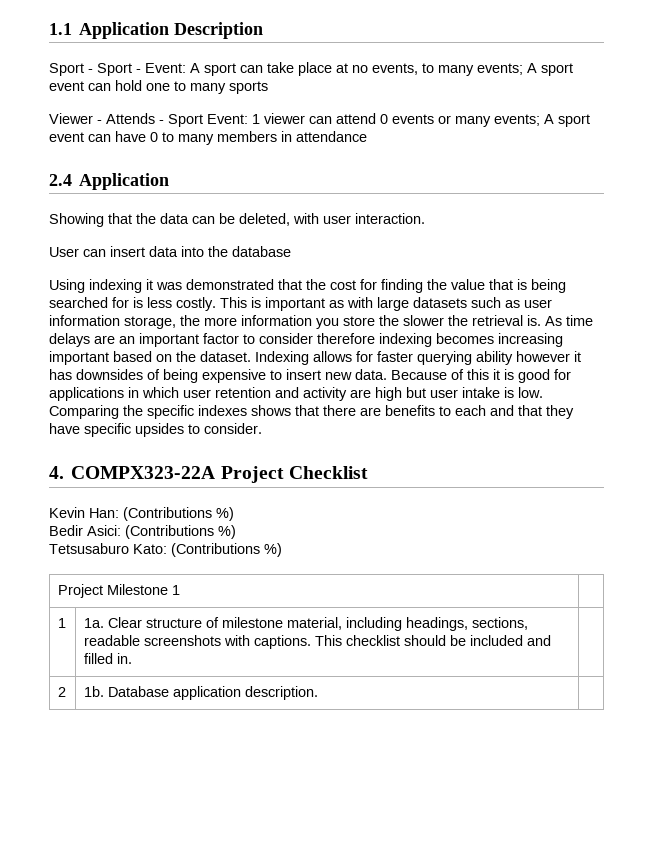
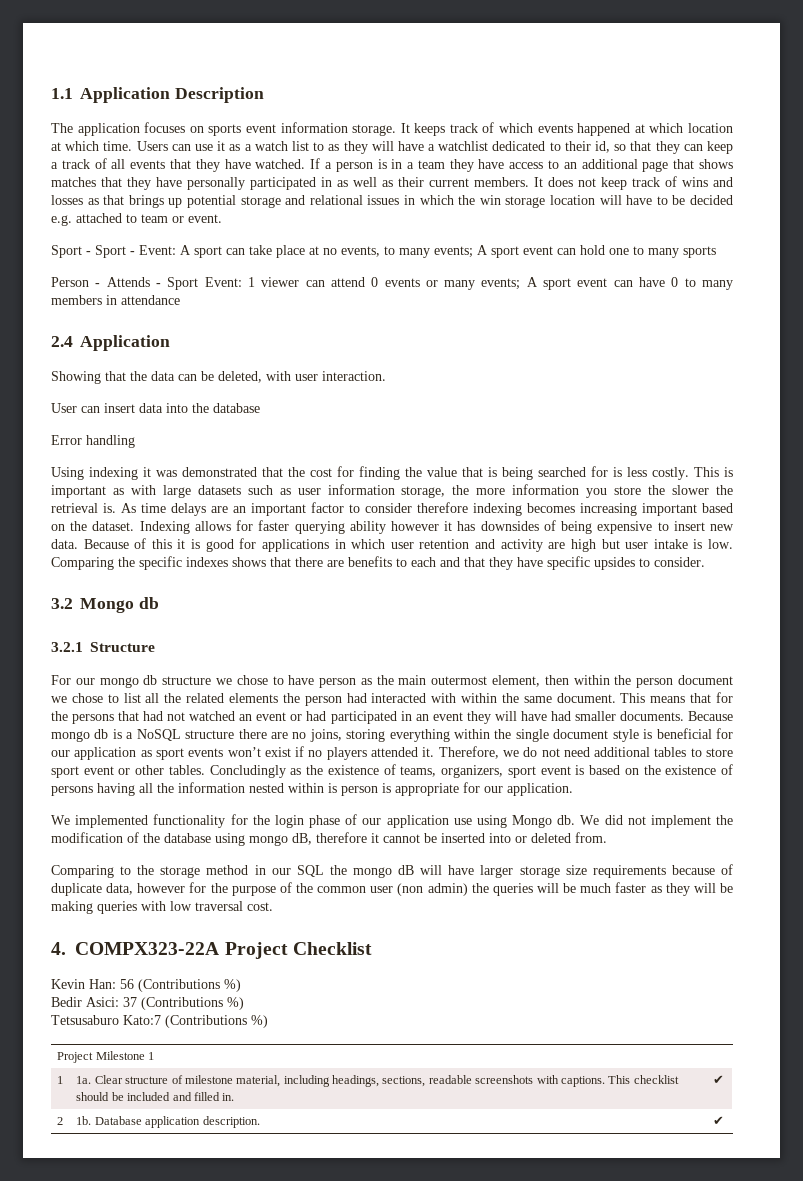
+ The application focuses on sports event information storage. It keeps track of which events happened at which location at which time. Users can use it as a watch list to as they will have a watchlist dedicated to their id, so that they can keep a track of all events that they have watched. If a person is in a team they have access to an additional page that shows matches that they have personally participated in as well as their current members. It does not keep track of wins and losses as that brings up potential storage and relational issues in which the win storage location will have to be decided e.g. attached to team or event.
- Viewer - Attends - Sport Event: 1 viewer can attend 0 events or many events; A sport event can have 0 to many members in attendance
+ Person - Attends - Sport Event: 1 viewer can attend 0 events or many events; A sport event can have 0 to many members in attendance
+ Error handling
+ 3.2 Mongo db
+ 3.2.1 Structure
+ For our mongo db structure we chose to have person as the main outermost element, then within the person document we chose to list all the related elements the person had interacted with within the same document. This means that for the persons that had not watched an event or had participated in an event they will have had smaller documents. Because mongo db is a NoSQL structure there are no joins, storing everything within the single document style is beneficial for our application as sport events won’t exist if no players attended it. Therefore, we do not need additional tables to store sport event or other tables. Concludingly as the existence of teams, organizers, sport event is based on the existence of persons having all the information nested within is person is appropriate for our application.
+ We implemented functionality for the login phase of our application use using Mongo db. We did not implement the modification of the database using mongo dB, therefore it cannot be inserted into or deleted from.
+ Comparing to the storage method in our SQL the mongo dB will have larger storage size requirements because of duplicate data, however for the purpose of the common user (non admin) the queries will be much faster as they will be making queries with low traversal cost.
- Kevin Han: (Contributions %)
+ Kevin Han: 56 (Contributions %)
- Bedir Asici: (Contributions %)
+ Bedir Asici: 37 (Contributions %)
- Tetsusaburo Kato: (Contributions %)
+ Tetsusaburo Kato:7 (Contributions %)
- 1 | 1a. Clear structure of milestone material, including headings, sections, readable screenshots with captions. This checklist should be included and filled in. |
+ 1 | 1a. Clear structure of milestone material, including headings, sections, readable screenshots with captions. This checklist should be included and filled in. | ✔
- 2 | 1b. Database application description. |
+ 2 | 1b. Database application description. | ✔

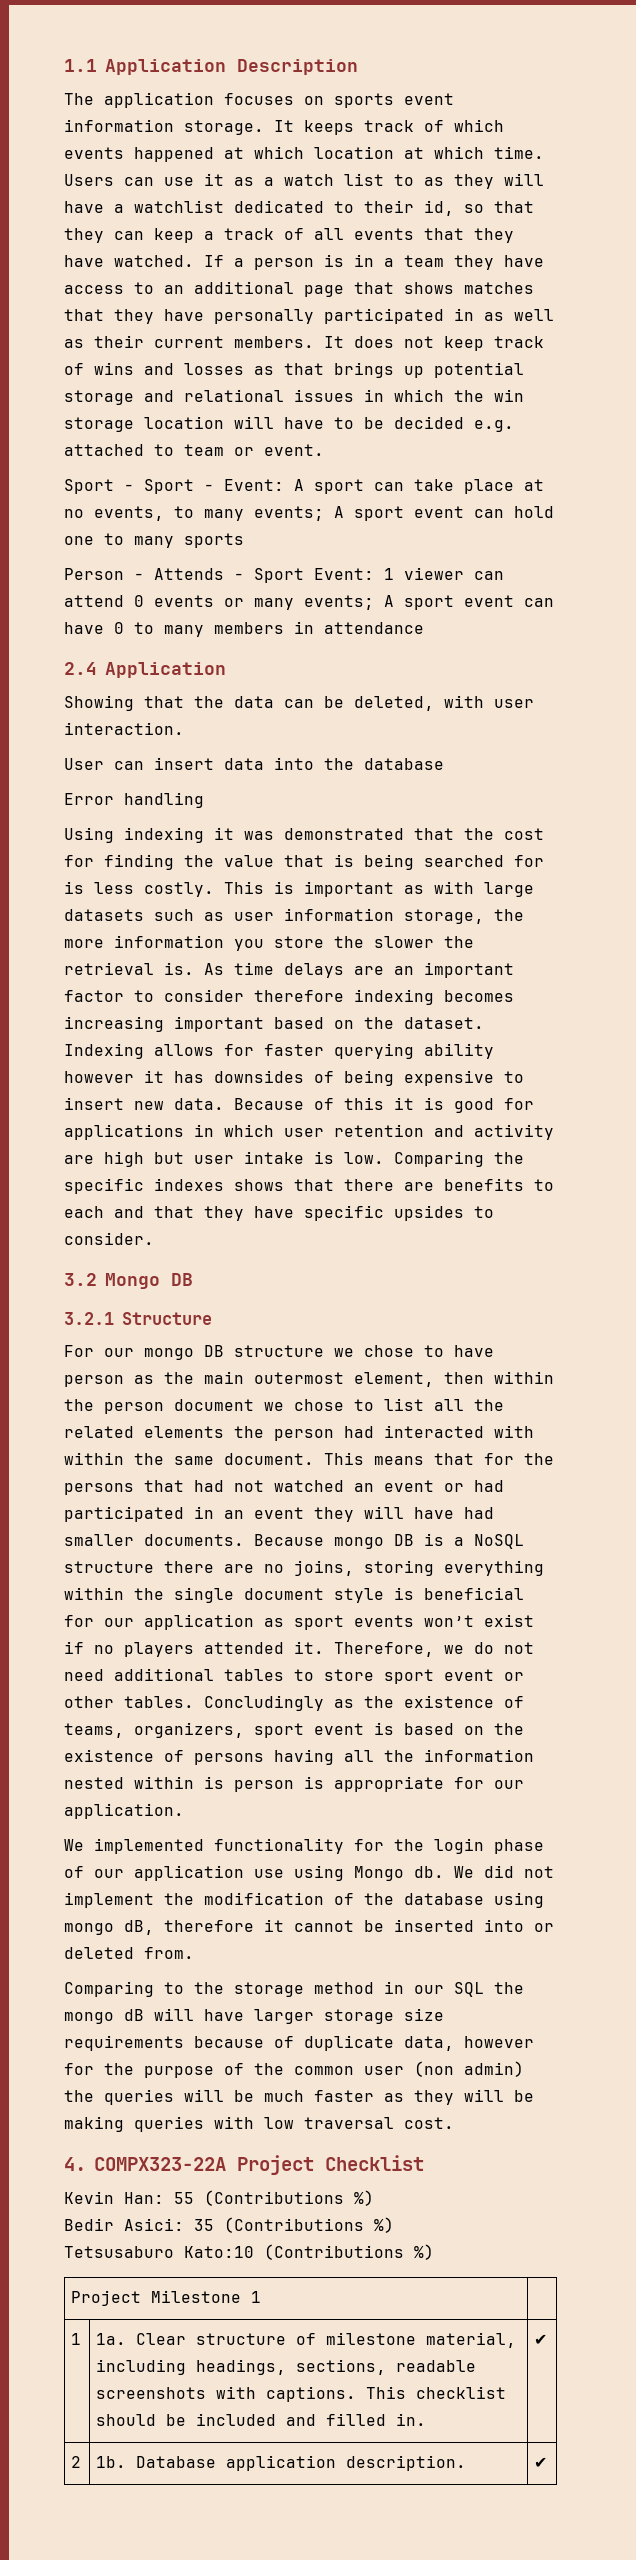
- 3.2 Mongo db
+ 3.2 Mongo DB
- For our mongo db structure we chose to have person as the main outermost element, then within the person document we chose to list all the related elements the person had interacted with within the same document.
+ For our mongo DB structure we chose to have person as the main outermost element, then within the person document we chose to list all the related elements the person had interacted with within the same document.
- Because mongo db is a NoSQL structure there are no joins, storing everything within the single document style is beneficial for our application as sport events won’t exist if no players attended it.
+ Because mongo DB is a NoSQL structure there are no joins, storing everything within the single document style is beneficial for our application as sport events won’t exist if no players attended it.
- Kevin Han: 56 (Contributions %)
+ Kevin Han: 55 (Contributions %)
- Bedir Asici: 37 (Contributions %)
+ Bedir Asici: 35 (Contributions %)
- Tetsusaburo Kato:7 (Contributions %)
+ Tetsusaburo Kato:10 (Contributions %)

